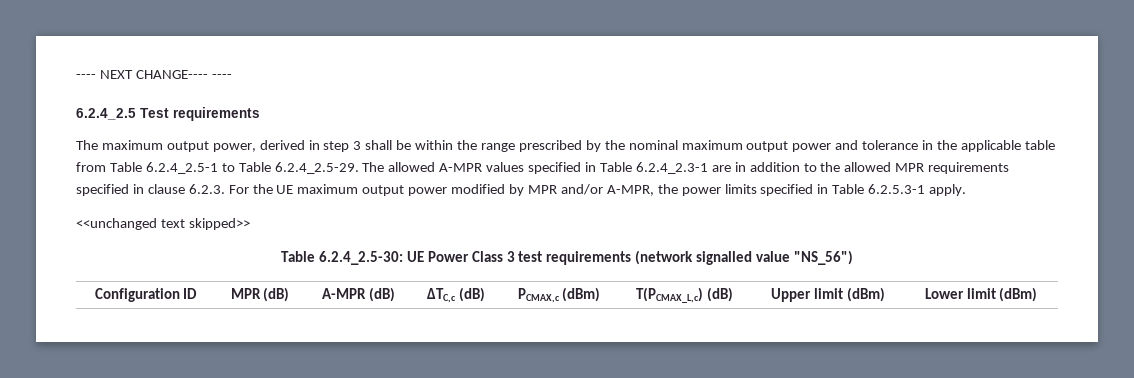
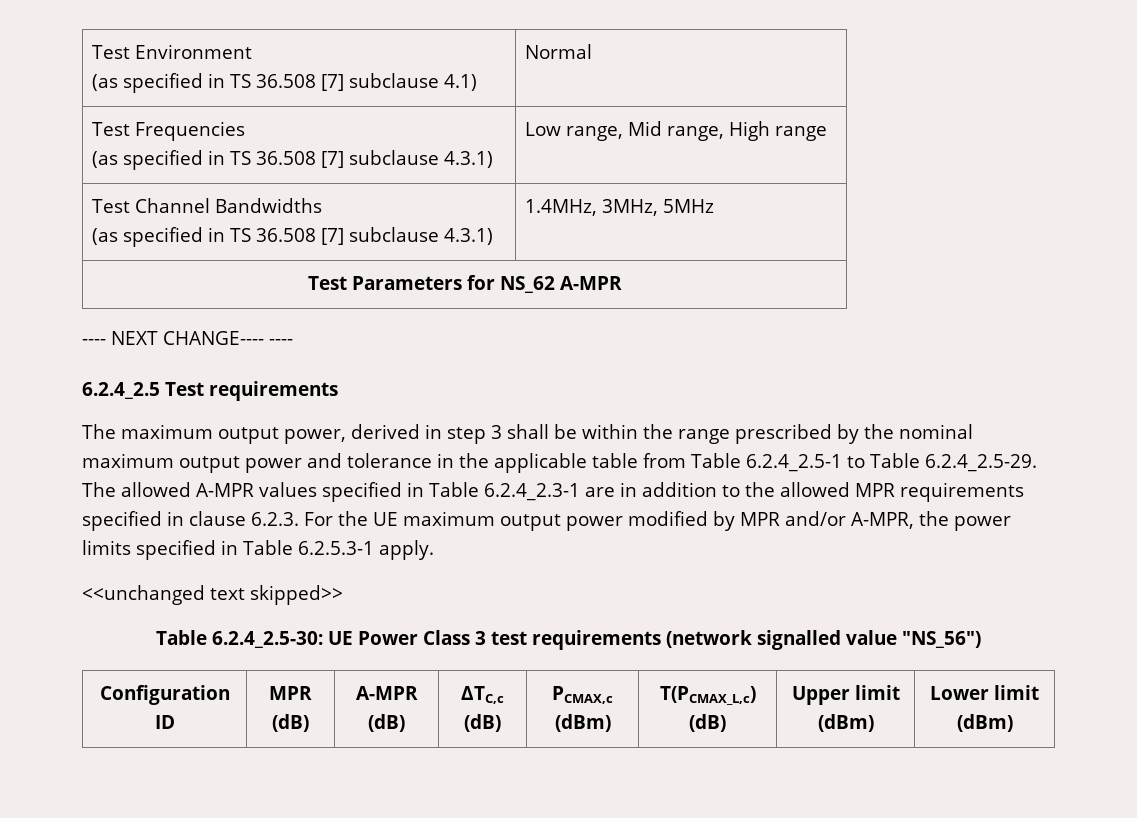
+ Test Environment
+ (as specified in TS 36.508 [7] subclause 4.1) | Normal
+ Test Frequencies
+ (as specified in TS 36.508 [7] subclause 4.3.1) | Low range, Mid range, High range
+ Test Channel Bandwidths
+ (as specified in TS 36.508 [7] subclause 4.3.1) | 1.4MHz, 3MHz, 5MHz
+ Test Parameters for NS_62 A-MPR

